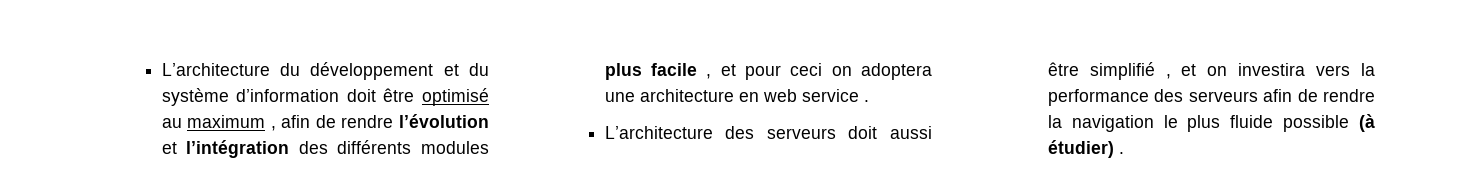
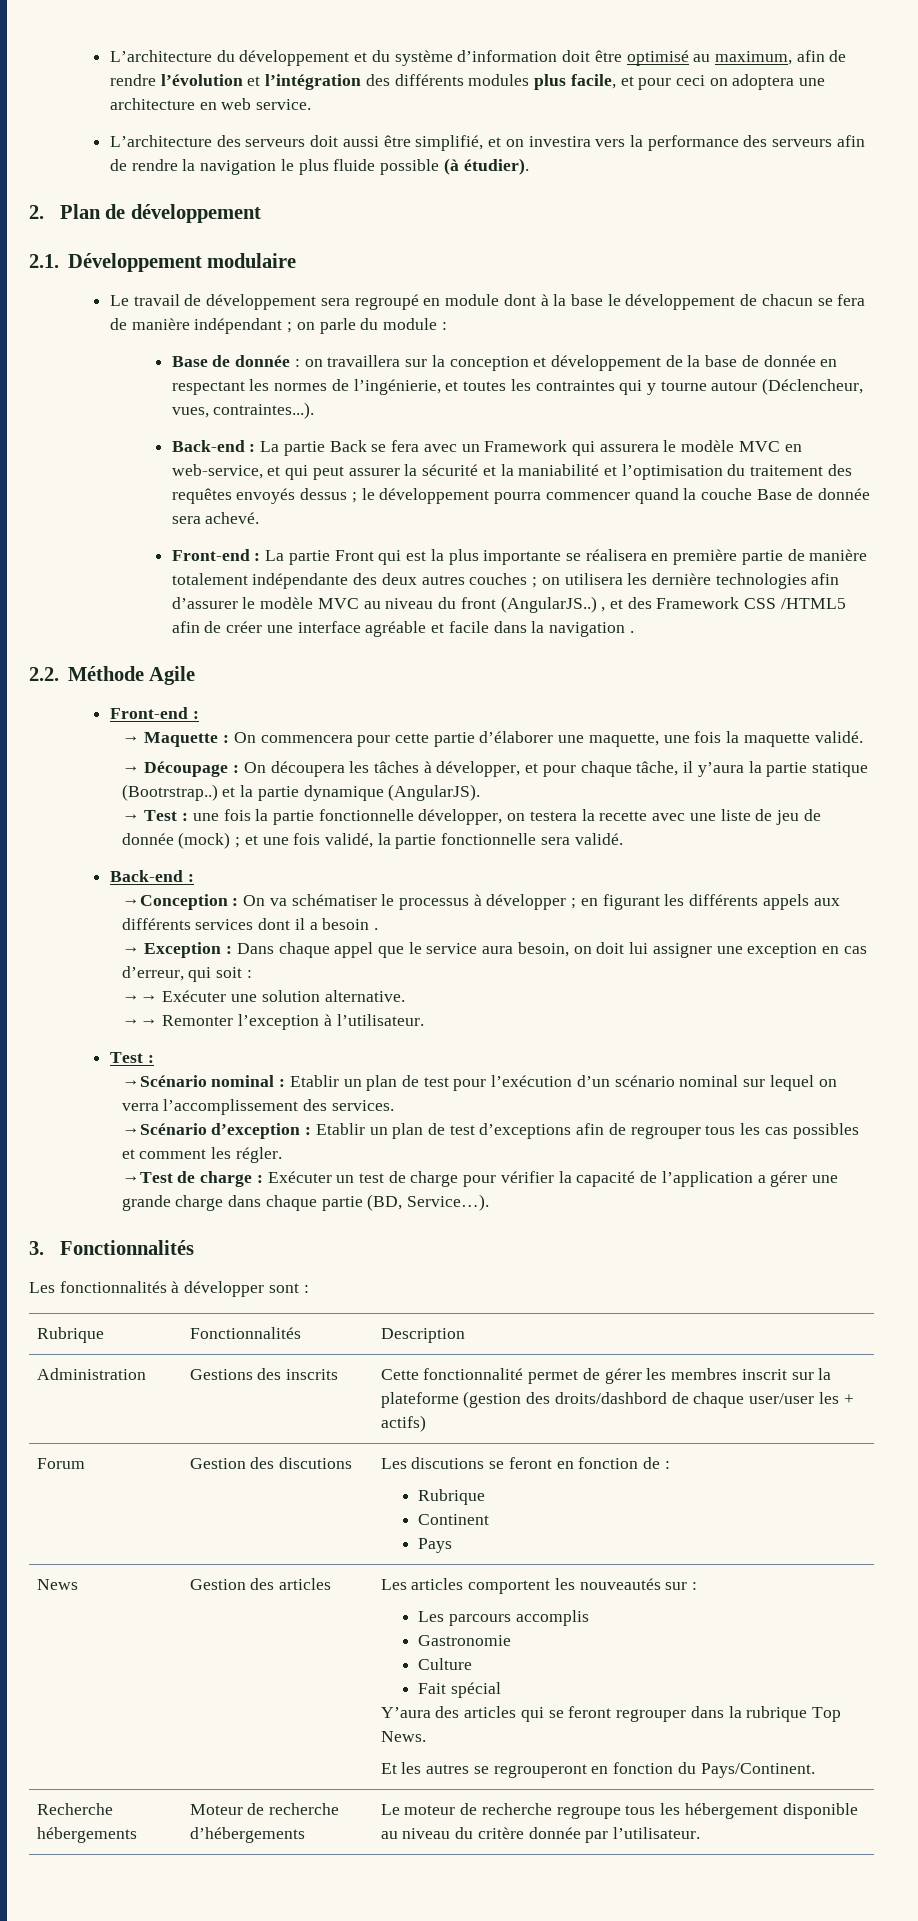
- L’architecture du développement et du système d’information doit être optimisé au maximum , afin de rendre l’évolution et l’intégration des différents modules plus facile , et pour ceci on adoptera une architecture en web service .
+ L’architecture du développement et du système d’information doit être optimisé au maximum, afin de rendre l’évolution et l’intégration des différents modules plus facile, et pour ceci on adoptera une architecture en web service.
- L’architecture des serveurs doit aussi être simplifié , et on investira vers la performance des serveurs afin de rendre la navigation le plus fluide possible (à étudier) .
+ L’architecture des serveurs doit aussi être simplifié, et on investira vers la performance des serveurs afin de rendre la navigation le plus fluide possible (à étudier).
+ 2. Plan de développement
+ 2.1. Développement modulaire
+ Le travail de développement sera regroupé en module dont à la base le développement de chacun se fera de manière indépendant ; on parle du module :
+ Base de donnée : on travaillera sur la conception et développement de la base de donnée en respectant les normes de l’ingénierie, et toutes les contraintes qui y tourne autour (Déclencheur, vues, contraintes...).
+ Back-end : La partie Back se fera avec un Framework qui assurera le modèle MVC en web-service, et qui peut assurer la sécurité et la maniabilité et l’optimisation du traitement des requêtes envoyés dessus ; le développement pourra commencer quand la couche Base de donnée sera achevé.
+ Front-end : La partie Front qui est la plus importante se réalisera en première partie de manière totalement indépendante des deux autres couches ; on utilisera les dernière technologies afin d’assurer le modèle MVC au niveau du front (AngularJS..) , et des Framework CSS /HTML5 afin de créer une interface agréable et facile dans la navigation .
+ 2.2. Méthode Agile
+ Front-end :
+ → Maquette : On commencera pour cette partie d’élaborer une maquette, une fois la maquette validé.
+ → Découpage : On découpera les tâches à développer, et pour chaque tâche, il y’aura la partie statique (Bootrstrap..) et la partie dynamique (AngularJS).
+ → Test : une fois la partie fonctionnelle développer, on testera la recette avec une liste de jeu de donnée (mock) ; et une fois validé, la partie fonctionnelle sera validé.
+ Back-end :
+ →Conception : On va schématiser le processus à développer ; en figurant les différents appels aux différents services dont il a besoin .
+ → Exception : Dans chaque appel que le service aura besoin, on doit lui assigner une exception en cas d’erreur, qui soit :
+ →→ Exécuter une solution alternative.
+ →→ Remonter l’exception à l’utilisateur.
+ Test :
+ →Scénario nominal : Etablir un plan de test pour l’exécution d’un scénario nominal sur lequel on verra l’accomplissement des services.
+ →Scénario d’exception : Etablir un plan de test d’exceptions afin de regrouper tous les cas possibles et comment les régler.
+ →Test de charge : Exécuter un test de charge pour vérifier la capacité de l’application a gérer une grande charge dans chaque partie (BD, Service…).
+ 3. Fonctionnalités
+ Les fonctionnalités à développer sont :
+ Rubrique | Fonctionnalités | Description
+ Administration | Gestions des inscrits | Cette fonctionnalité permet de gérer les membres inscrit sur la plateforme (gestion des droits/dashbord de chaque user/user les + actifs)
+ Forum | Gestion des discutions | Les discutions se feront en fonction de :
+ Rubrique
+ Continent
+ Pays
+ News | Gestion des articles | Les articles comportent les nouveautés sur :
+ Les parcours accomplis
+ Gastronomie
+ Culture
+ Fait spécial
+ Y’aura des articles qui se feront regrouper dans la rubrique Top News.
+ Et les autres se regrouperont en fonction du Pays/Continent.
+ Recherche hébergements | Moteur de recherche d’hébergements | Le moteur de recherche regroupe tous les hébergement disponible au niveau du critère donnée par l’utilisateur.

